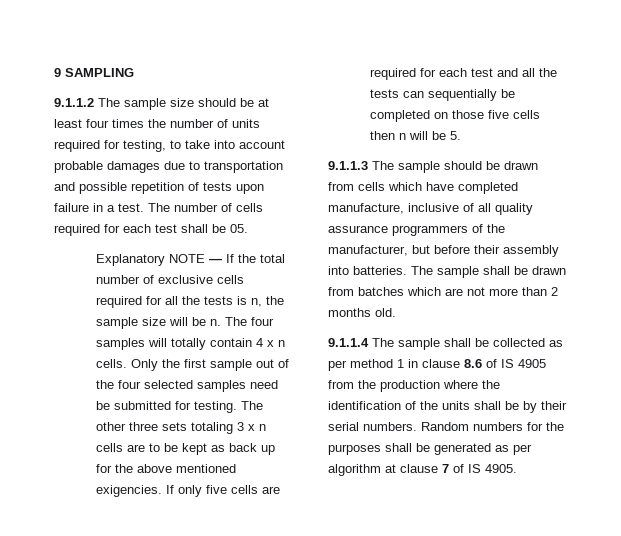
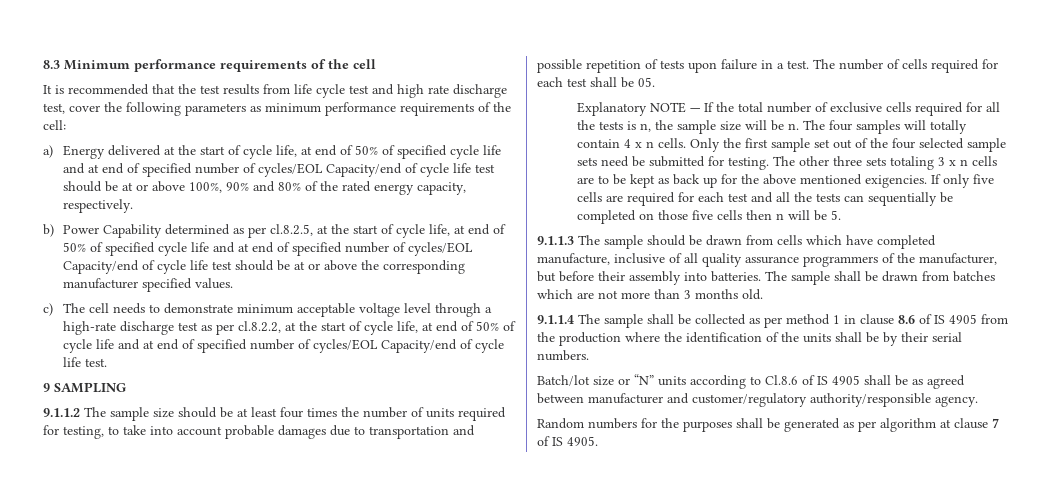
+ 8.3 Minimum performance requirements of the cell
+ It is recommended that the test results from life cycle test and high rate discharge test, cover the following parameters as minimum performance requirements of the cell:
+ a) Energy delivered at the start of cycle life, at end of 50% of specified cycle life and at end of specified number of cycles/EOL Capacity/end of cycle life test should be at or above 100%, 90% and 80% of the rated energy capacity, respectively.
+ b) Power Capability determined as per cl.8.2.5, at the start of cycle life, at end of 50% of specified cycle life and at end of specified number of cycles/EOL Capacity/end of cycle life test should be at or above the corresponding manufacturer specified values.
+ c) The cell needs to demonstrate minimum acceptable voltage level through a high-rate discharge test as per cl.8.2.2, at the start of cycle life, at end of 50% of cycle life and at end of specified number of cycles/EOL Capacity/end of cycle life test.
- Only the first sample out of the four selected samples need be submitted for testing.
+ Only the first sample set out of the four selected sample sets need be submitted for testing.
- The sample shall be drawn from batches which are not more than 2 months old.
+ The sample shall be drawn from batches which are not more than 3 months old.
- 9.1.1.4 The sample shall be collected as per method 1 in clause 8.6 of IS 4905 from the production where the identification of the units shall be by their serial numbers. Random numbers for the purposes shall be generated as per algorithm at clause 7 of IS 4905.
+ 9.1.1.4 The sample shall be collected as per method 1 in clause 8.6 of IS 4905 from the production where the identification of the units shall be by their serial numbers.
+ Batch/lot size or “N” units according to Cl.8.6 of IS 4905 shall be as agreed between manufacturer and customer/regulatory authority/responsible agency.
+ Random numbers for the purposes shall be generated as per algorithm at clause 7 of IS 4905.

